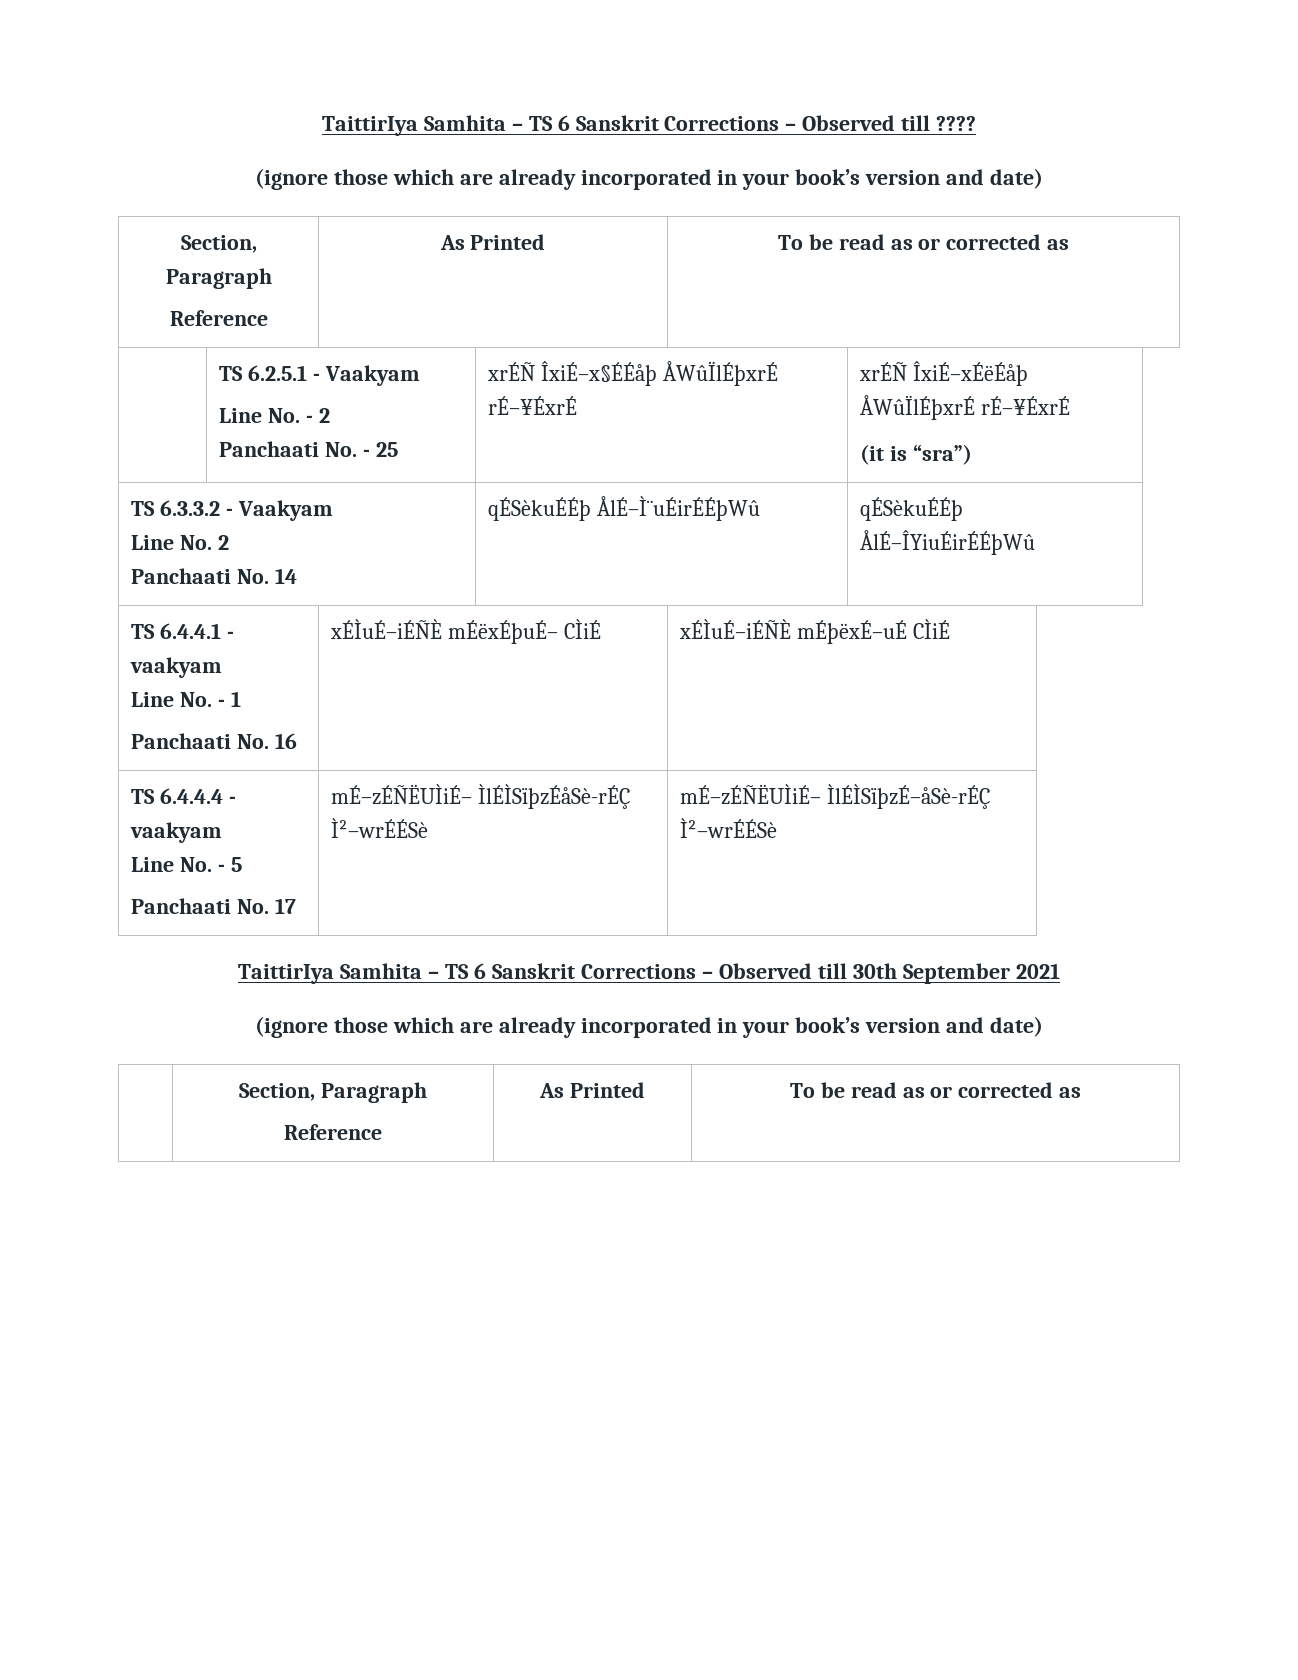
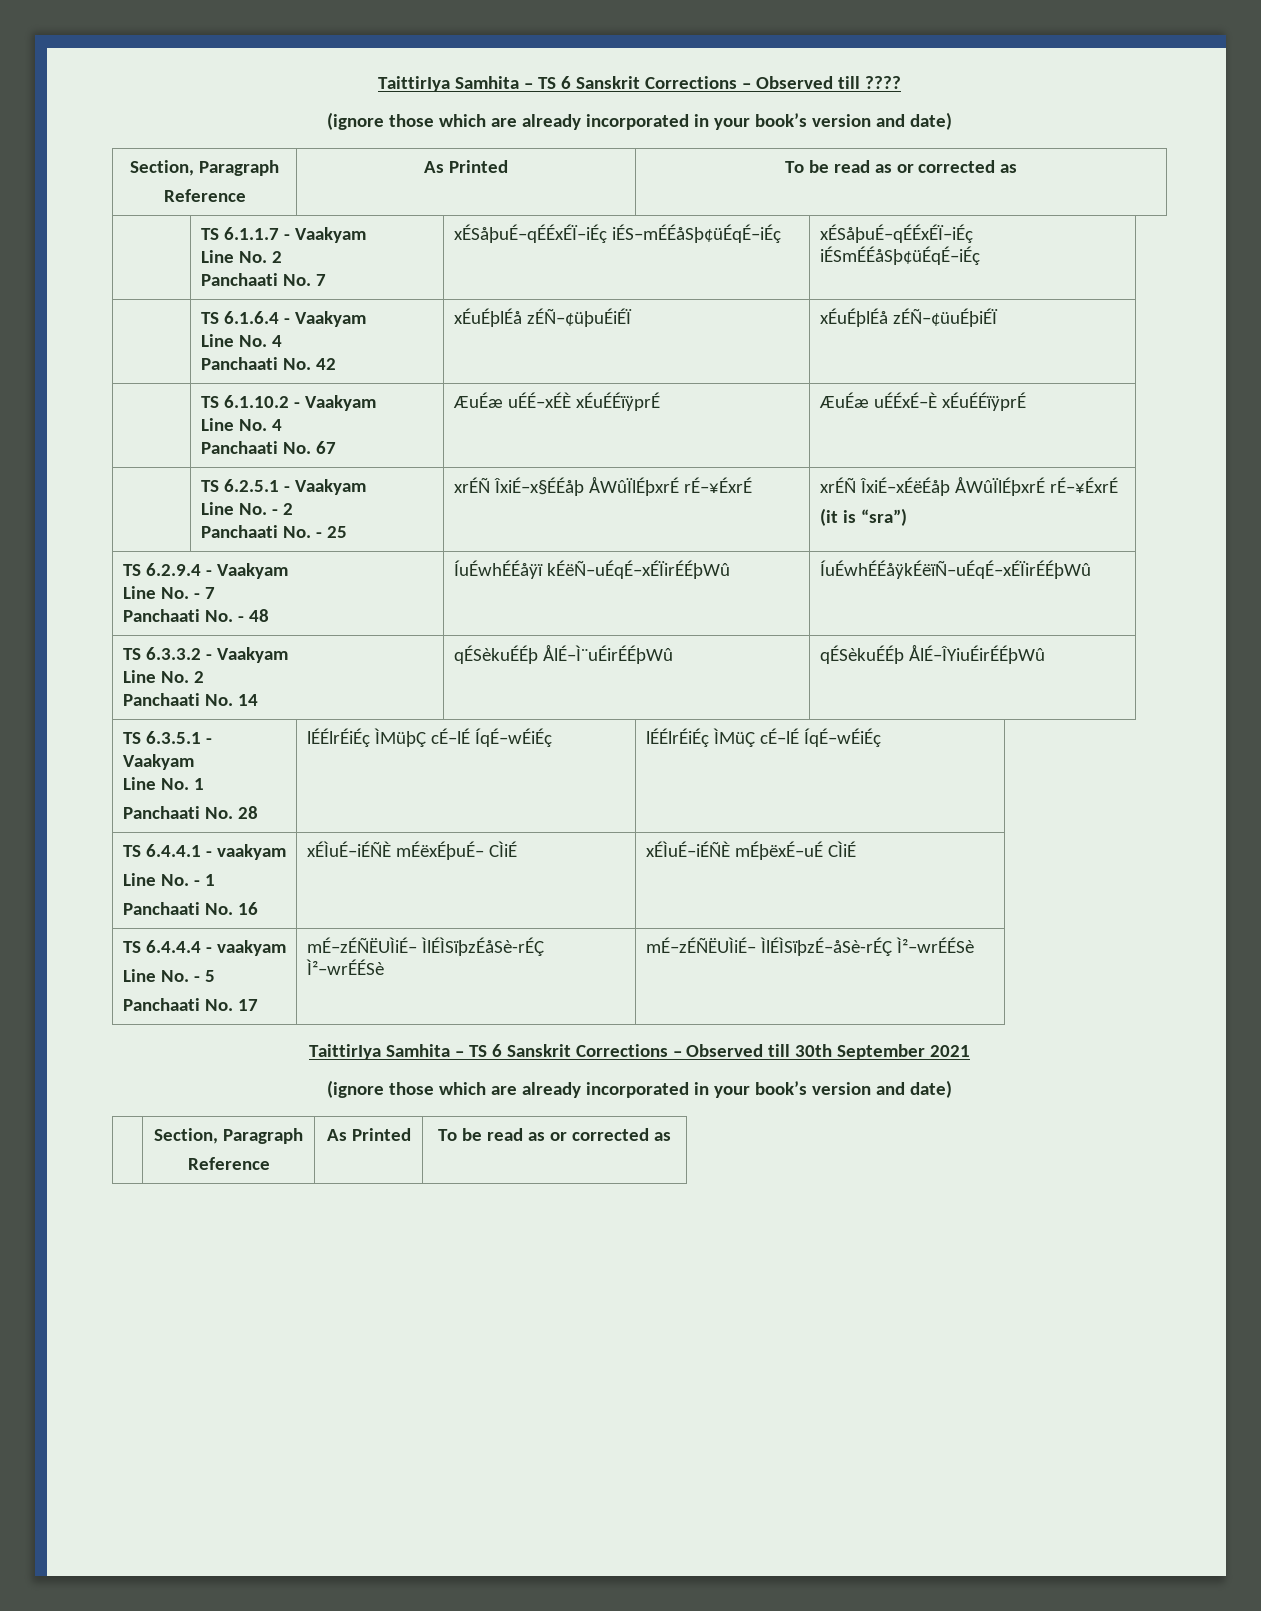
+ | TS 6.1.1.7 - Vaakyam
+ Line No. 2
+ Panchaati No. 7 | xÉSåþuÉ–qÉÉxÉÏ–iÉç iÉS–mÉÉåSþ¢üÉqÉ–iÉç | xÉSåþuÉ–qÉÉxÉÏ–iÉç iÉSmÉÉåSþ¢üÉqÉ–iÉç
+ | TS 6.1.6.4 - Vaakyam
+ Line No. 4
+ Panchaati No. 42 | xÉuÉþlÉå zÉÑ–¢üþuÉiÉÏ | xÉuÉþlÉå zÉÑ–¢üuÉþiÉÏ
+ | TS 6.1.10.2 - Vaakyam
+ Line No. 4
+ Panchaati No. 67 | ÆuÉæ uÉÉ–xÉÈ xÉuÉÉïÿprÉ | ÆuÉæ uÉÉxÉ–È xÉuÉÉïÿprÉ
+ TS 6.2.9.4 - Vaakyam
+ Line No. - 7
+ Panchaati No. - 48 | ÍuÉwhÉÉåÿï kÉëÑ–uÉqÉ–xÉÏirÉÉþWû | ÍuÉwhÉÉåÿkÉëïÑ–uÉqÉ–xÉÏirÉÉþWû
+ TS 6.3.5.1 - Vaakyam
+ Line No. 1
+ Panchaati No. 28 | lÉÉlrÉiÉç ÌMüþÇ cÉ–lÉ ÍqÉ–wÉiÉç | lÉÉlrÉiÉç ÌMüÇ cÉ–lÉ ÍqÉ–wÉiÉç

